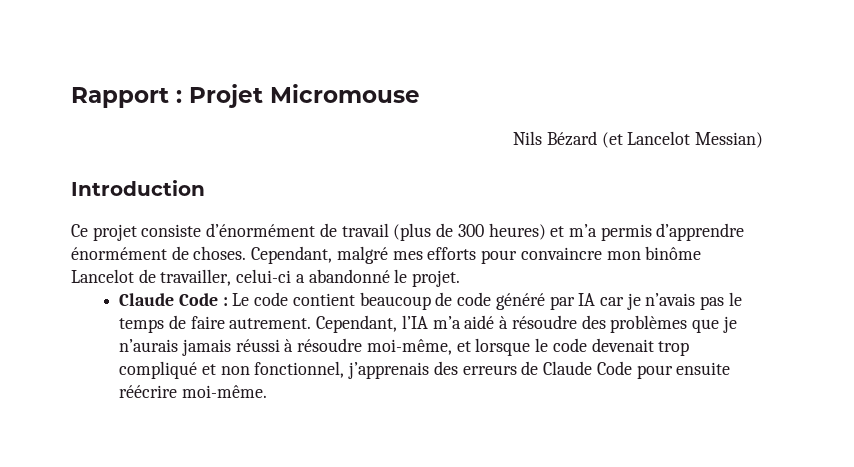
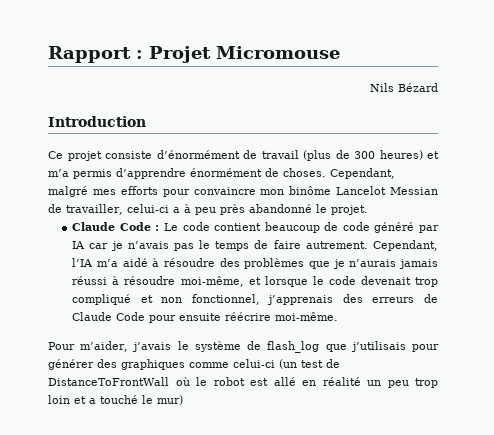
- Nils Bézard (et Lancelot Messian)
+ Nils Bézard
- Cependant, malgré mes efforts pour convaincre mon binôme Lancelot de travailler, celui-ci a abandonné le projet.
+ Cependant, malgré mes efforts pour convaincre mon binôme Lancelot Messian de travailler, celui-ci a à peu près abandonné le projet.
+ Pour m’aider, j’avais le système de flash_log que j’utilisais pour générer des graphiques comme celui-ci (un test de DistanceToFrontWall où le robot est allé en réalité un peu trop loin et a touché le mur)

